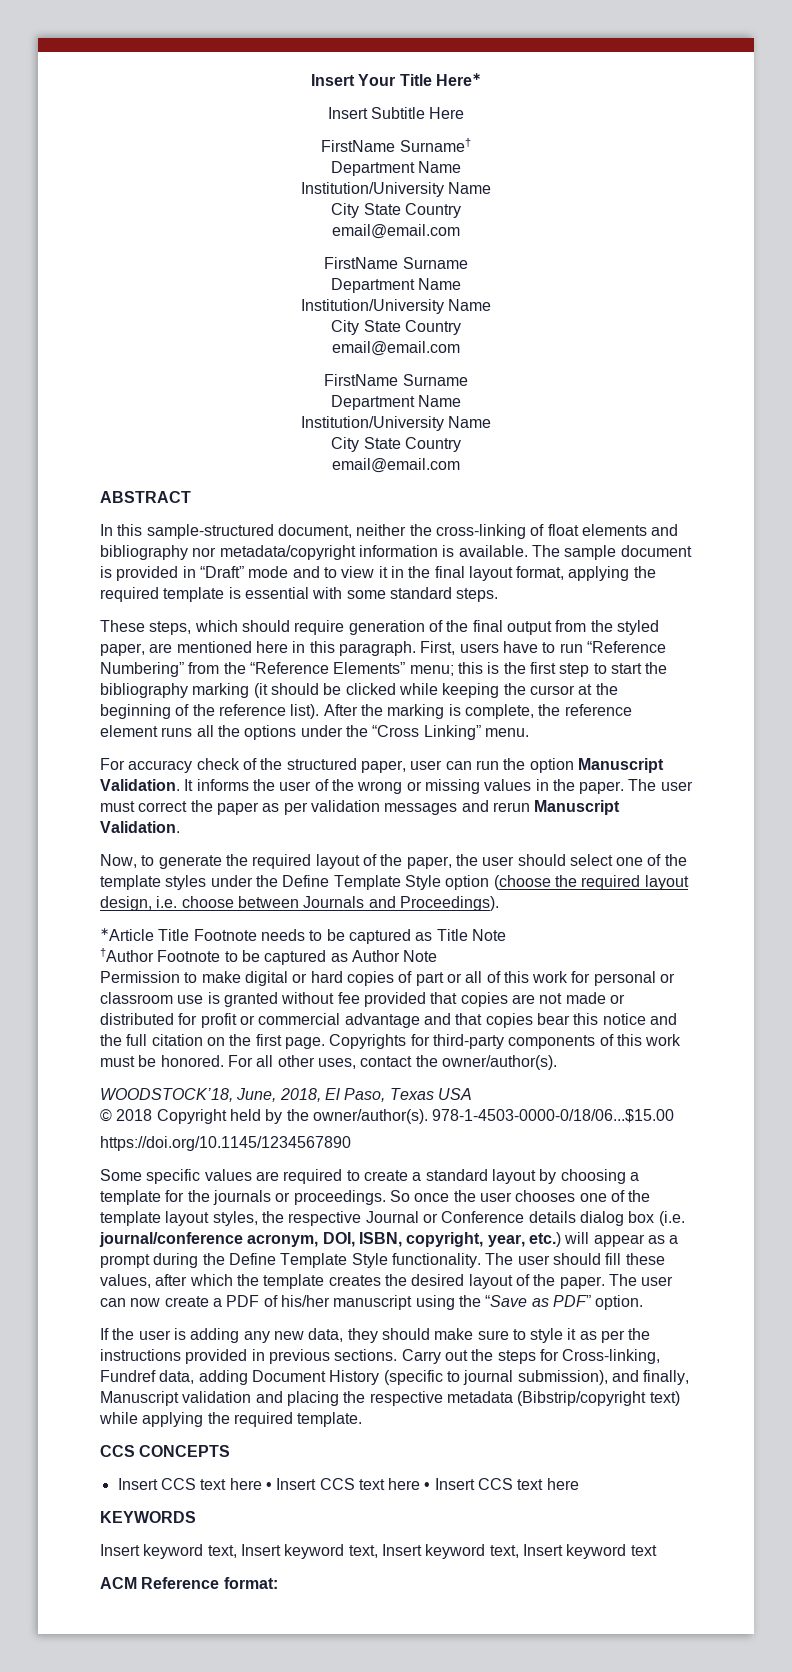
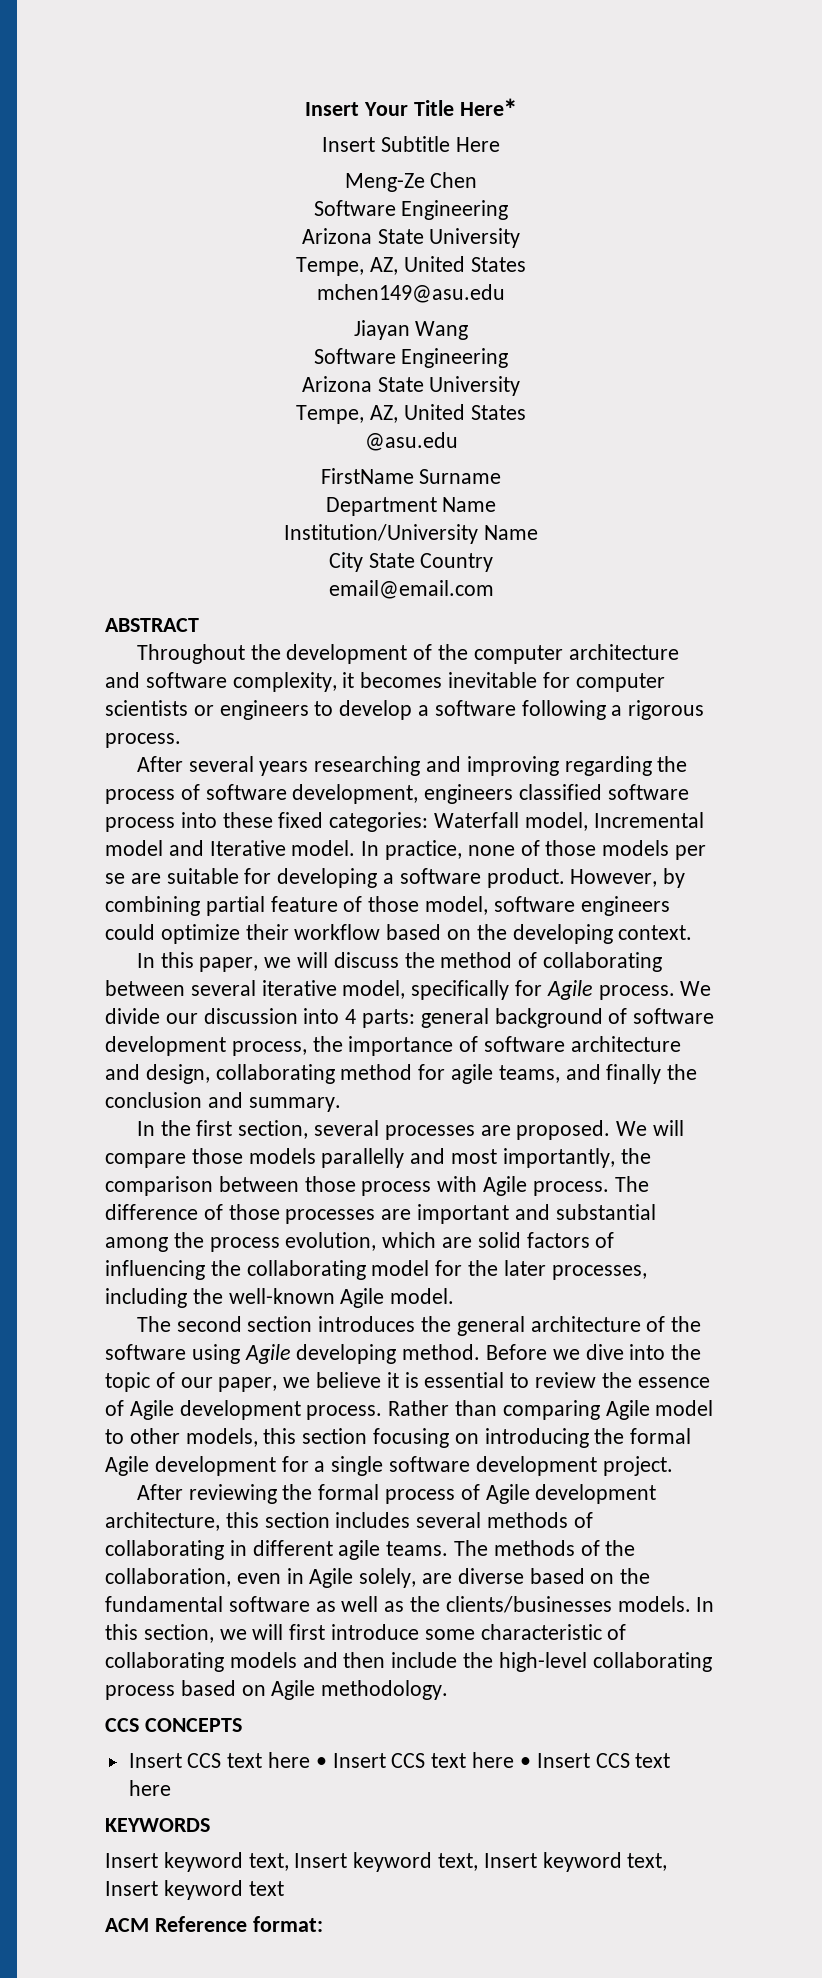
- FirstName Surname†
- Department Name
- Institution/University Name
- City State Country
- email@email.com
- FirstName Surname
- Department Name
- Institution/University Name
- City State Country
- email@email.com
+ Meng-Ze Chen
+ Software Engineering
+ Arizona State University
+ Tempe, AZ, United States
+ mchen149@asu.edu
+ Jiayan Wang
+ Software Engineering
+ Arizona State University
+ Tempe, AZ, United States
+ @asu.edu
- In this sample-structured document, neither the cross-linking of float elements and bibliography nor metadata/copyright information is available. The sample document is provided in “Draft” mode and to view it in the final layout format, applying the required template is essential with some standard steps.
- These steps, which should require generation of the final output from the styled paper, are mentioned here in this paragraph. First, users have to run “Reference Numbering” from the “Reference Elements” menu; this is the first step to start the bibliography marking (it should be clicked while keeping the cursor at the beginning of the reference list). After the marking is complete, the reference element runs all the options under the “Cross Linking” menu.
- For accuracy check of the structured paper, user can run the option Manuscript Validation. It informs the user of the wrong or missing values in the paper. The user must correct the paper as per validation messages and rerun Manuscript Validation.
- Now, to generate the required layout of the paper, the user should select one of the template styles under the Define Template Style option (choose the required layout design, i.e. choose between Journals and Proceedings).
- ∗Article Title Footnote needs to be captured as Title Note
- †Author Footnote to be captured as Author Note
- Permission to make digital or hard copies of part or all of this work for personal or classroom use is granted without fee provided that copies are not made or distributed for profit or commercial advantage and that copies bear this notice and the full citation on the first page. Copyrights for third-party components of this work must be honored. For all other uses, contact the owner/author(s).
- WOODSTOCK’18, June, 2018, El Paso, Texas USA
- © 2018 Copyright held by the owner/author(s). 978-1-4503-0000-0/18/06...$15.00
- https://doi.org/10.1145/1234567890
- Some specific values are required to create a standard layout by choosing a template for the journals or proceedings. So once the user chooses one of the template layout styles, the respective Journal or Conference details dialog box (i.e. journal/conference acronym, DOI, ISBN, copyright, year, etc.) will appear as a prompt during the Define Template Style functionality. The user should fill these values, after which the template creates the desired layout of the paper. The user can now create a PDF of his/her manuscript using the “Save as PDF” option.
- If the user is adding any new data, they should make sure to style it as per the instructions provided in previous sections. Carry out the steps for Cross-linking, Fundref data, adding Document History (specific to journal submission), and finally, Manuscript validation and placing the respective metadata (Bibstrip/copyright text) while applying the required template.
+ Throughout the development of the computer architecture and software complexity, it becomes inevitable for computer scientists or engineers to develop a software following a rigorous process.
+ After several years researching and improving regarding the process of software development, engineers classified software process into these fixed categories: Waterfall model, Incremental model and Iterative model. In practice, none of those models per se are suitable for developing a software product. However, by combining partial feature of those model, software engineers could optimize their workflow based on the developing context.
+ In this paper, we will discuss the method of collaborating between several iterative model, specifically for Agile process. We divide our discussion into 4 parts: general background of software development process, the importance of software architecture and design, collaborating method for agile teams, and finally the conclusion and summary.
+ In the first section, several processes are proposed. We will compare those models parallelly and most importantly, the comparison between those process with Agile process. The difference of those processes are important and substantial among the process evolution, which are solid factors of influencing the collaborating model for the later processes, including the well-known Agile model.
+ The second section introduces the general architecture of the software using Agile developing method. Before we dive into the topic of our paper, we believe it is essential to review the essence of Agile development process. Rather than comparing Agile model to other models, this section focusing on introducing the formal Agile development for a single software development project.
+ After reviewing the formal process of Agile development architecture, this section includes several methods of collaborating in different agile teams. The methods of the collaboration, even in Agile solely, are diverse based on the fundamental software as well as the clients/businesses models. In this section, we will first introduce some characteristic of collaborating models and then include the high-level collaborating process based on Agile methodology.

